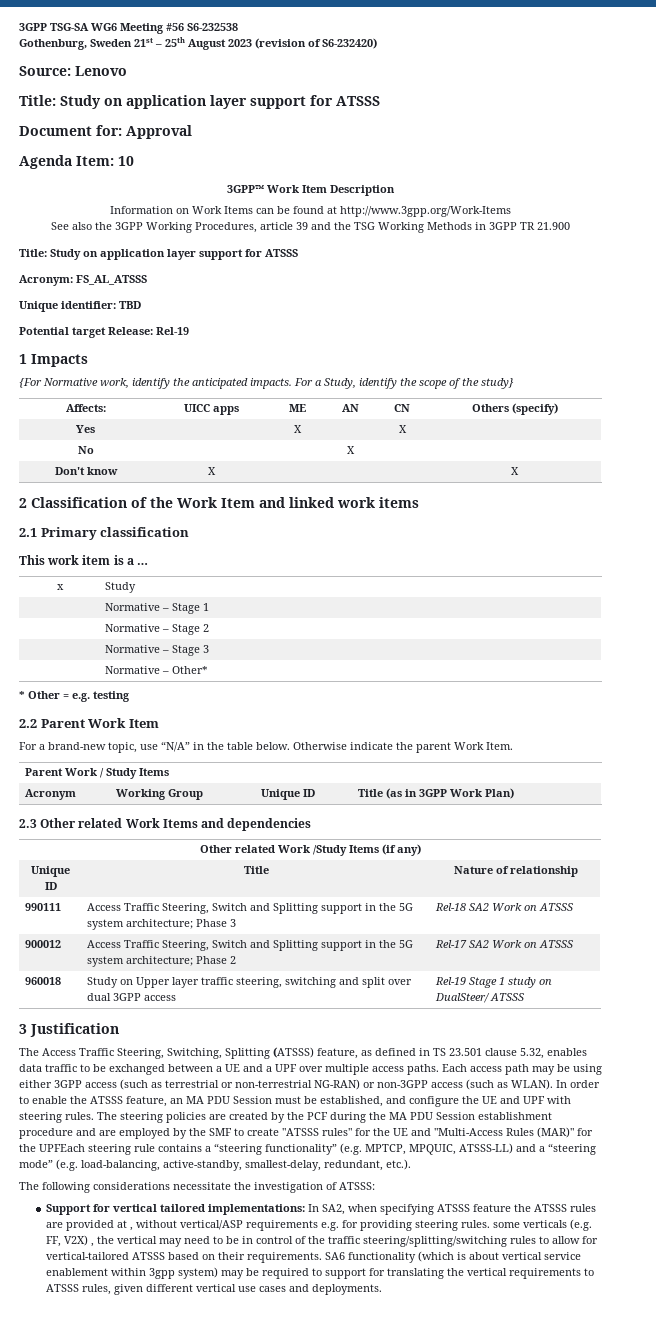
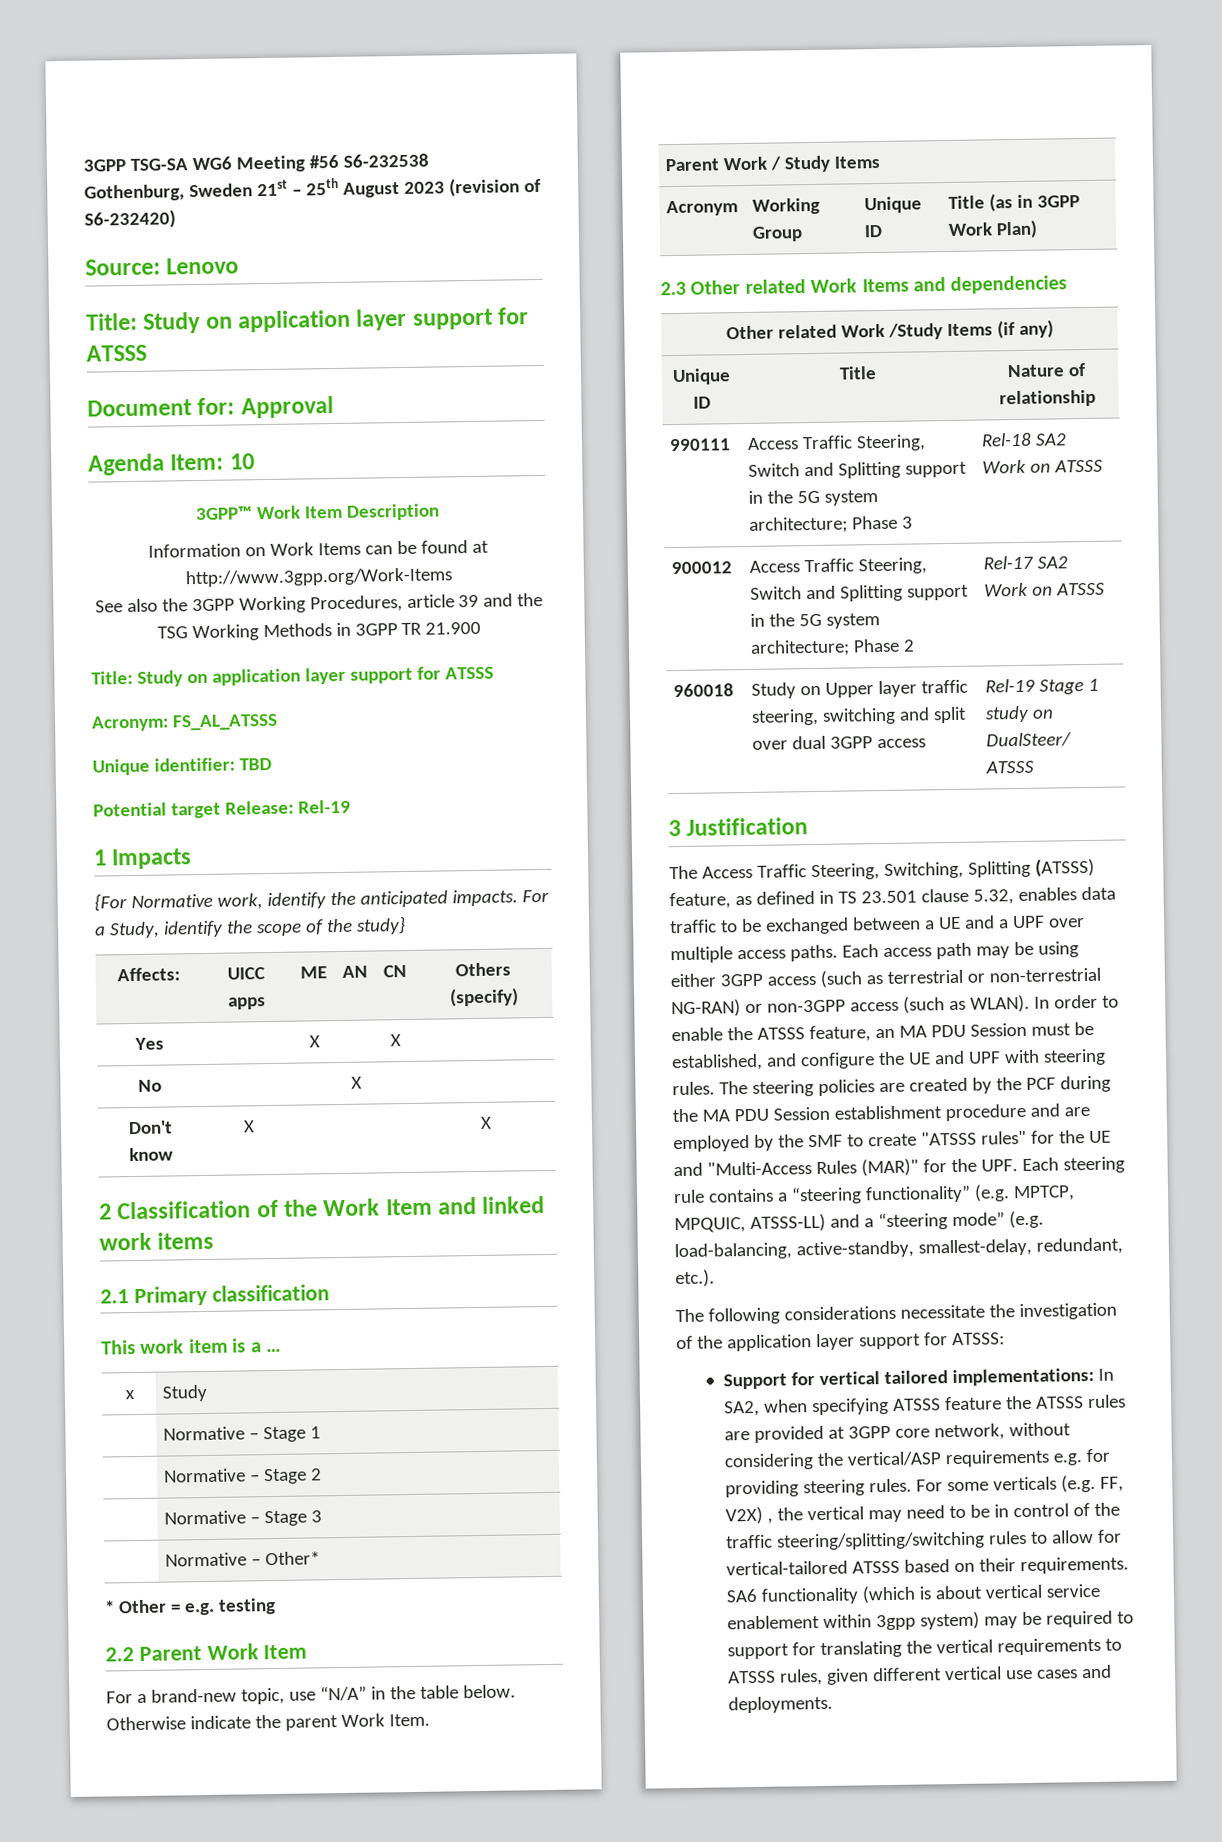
- The steering policies are created by the PCF during the MA PDU Session establishment procedure and are employed by the SMF to create "ATSSS rules" for the UE and "Multi-Access Rules (MAR)" for the UPFEach steering rule contains a “steering functionality” (e.g. MPTCP, MPQUIC, ATSSS-LL) and a “steering mode” (e.g. load-balancing, active-standby, smallest-delay, redundant, etc.).
+ The steering policies are created by the PCF during the MA PDU Session establishment procedure and are employed by the SMF to create "ATSSS rules" for the UE and "Multi-Access Rules (MAR)" for the UPF. Each steering rule contains a “steering functionality” (e.g. MPTCP, MPQUIC, ATSSS-LL) and a “steering mode” (e.g. load-balancing, active-standby, smallest-delay, redundant, etc.).
- The following considerations necessitate the investigation of ATSSS:
+ The following considerations necessitate the investigation of the application layer support for ATSSS:
- Support for vertical tailored implementations: In SA2, when specifying ATSSS feature the ATSSS rules are provided at , without vertical/ASP requirements e.g. for providing steering rules. some verticals (e.g. FF, V2X) , the vertical may need to be in control of the traffic steering/splitting/switching rules to allow for vertical-tailored ATSSS based on their requirements.
+ Support for vertical tailored implementations: In SA2, when specifying ATSSS feature the ATSSS rules are provided at 3GPP core network, without considering the vertical/ASP requirements e.g. for providing steering rules. For some verticals (e.g. FF, V2X) , the vertical may need to be in control of the traffic steering/splitting/switching rules to allow for vertical-tailored ATSSS based on their requirements.

